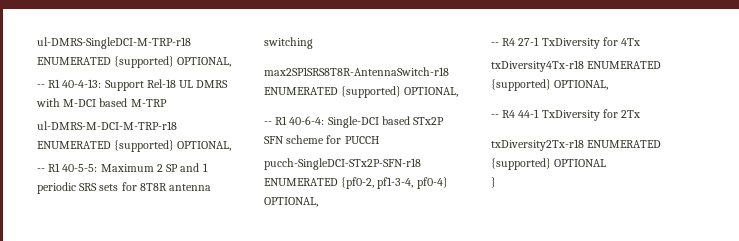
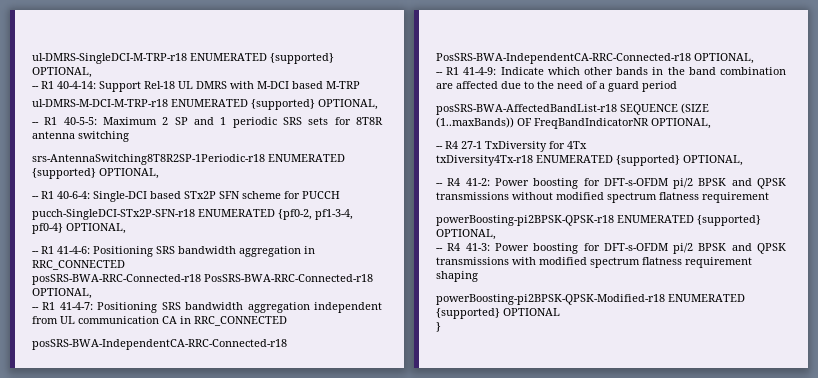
- -- R1 40-4-13: Support Rel-18 UL DMRS with M-DCI based M-TRP
+ -- R1 40-4-14: Support Rel-18 UL DMRS with M-DCI based M-TRP
- max2SP1SRS8T8R-AntennaSwitch-r18 ENUMERATED {supported} OPTIONAL,
+ srs-AntennaSwitching8T8R2SP-1Periodic-r18 ENUMERATED {supported} OPTIONAL,
+ -- R1 41-4-6: Positioning SRS bandwidth aggregation in RRC_CONNECTED
+ posSRS-BWA-RRC-Connected-r18 PosSRS-BWA-RRC-Connected-r18 OPTIONAL,
+ -- R1 41-4-7: Positioning SRS bandwidth aggregation independent from UL communication CA in RRC_CONNECTED
+ posSRS-BWA-IndependentCA-RRC-Connected-r18 PosSRS-BWA-IndependentCA-RRC-Connected-r18 OPTIONAL,
+ -- R1 41-4-9: Indicate which other bands in the band combination are affected due to the need of a guard period
+ posSRS-BWA-AffectedBandList-r18 SEQUENCE (SIZE (1..maxBands)) OF FreqBandIndicatorNR OPTIONAL,
- -- R4 44-1 TxDiversity for 2Tx
- txDiversity2Tx-r18 ENUMERATED {supported} OPTIONAL
+ -- R4 41-2: Power boosting for DFT-s-OFDM pi/2 BPSK and QPSK transmissions without modified spectrum flatness requirement
+ powerBoosting-pi2BPSK-QPSK-r18 ENUMERATED {supported} OPTIONAL,
+ -- R4 41-3: Power boosting for DFT-s-OFDM pi/2 BPSK and QPSK transmissions with modified spectrum flatness requirement shaping
+ powerBoosting-pi2BPSK-QPSK-Modified-r18 ENUMERATED {supported} OPTIONAL

